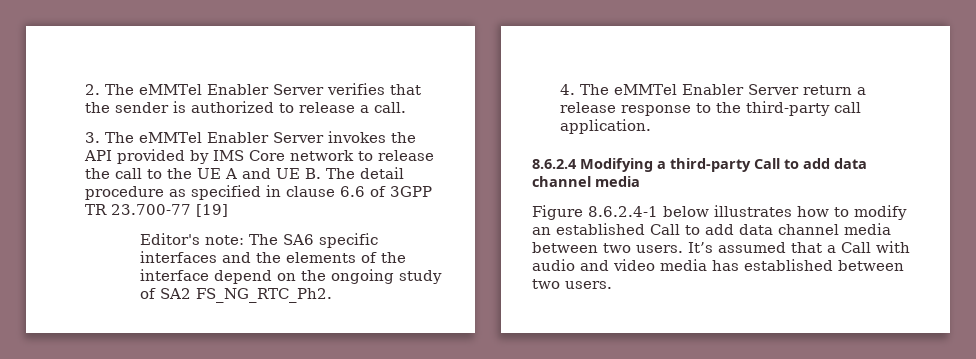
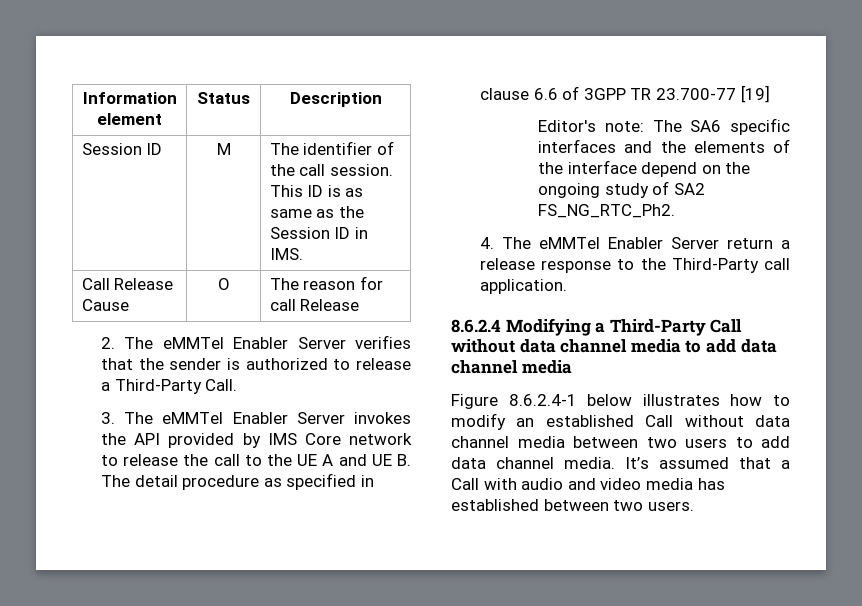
+ Information element | Status | Description
+ Session ID | M | The identifier of the call session. This ID is as same as the Session ID in IMS.
+ Call Release Cause | O | The reason for call Release
- 2. The eMMTel Enabler Server verifies that the sender is authorized to release a call.
+ 2. The eMMTel Enabler Server verifies that the sender is authorized to release a Third-Party Call.
- 4. The eMMTel Enabler Server return a release response to the third-party call application.
+ 4. The eMMTel Enabler Server return a release response to the Third-Party call application.
- 8.6.2.4 Modifying a third-party Call to add data channel media
+ 8.6.2.4 Modifying a Third-Party Call without data channel media to add data channel media
- Figure 8.6.2.4-1 below illustrates how to modify an established Call to add data channel media between two users.
+ Figure 8.6.2.4-1 below illustrates how to modify an established Call without data channel media between two users to add data channel media.

